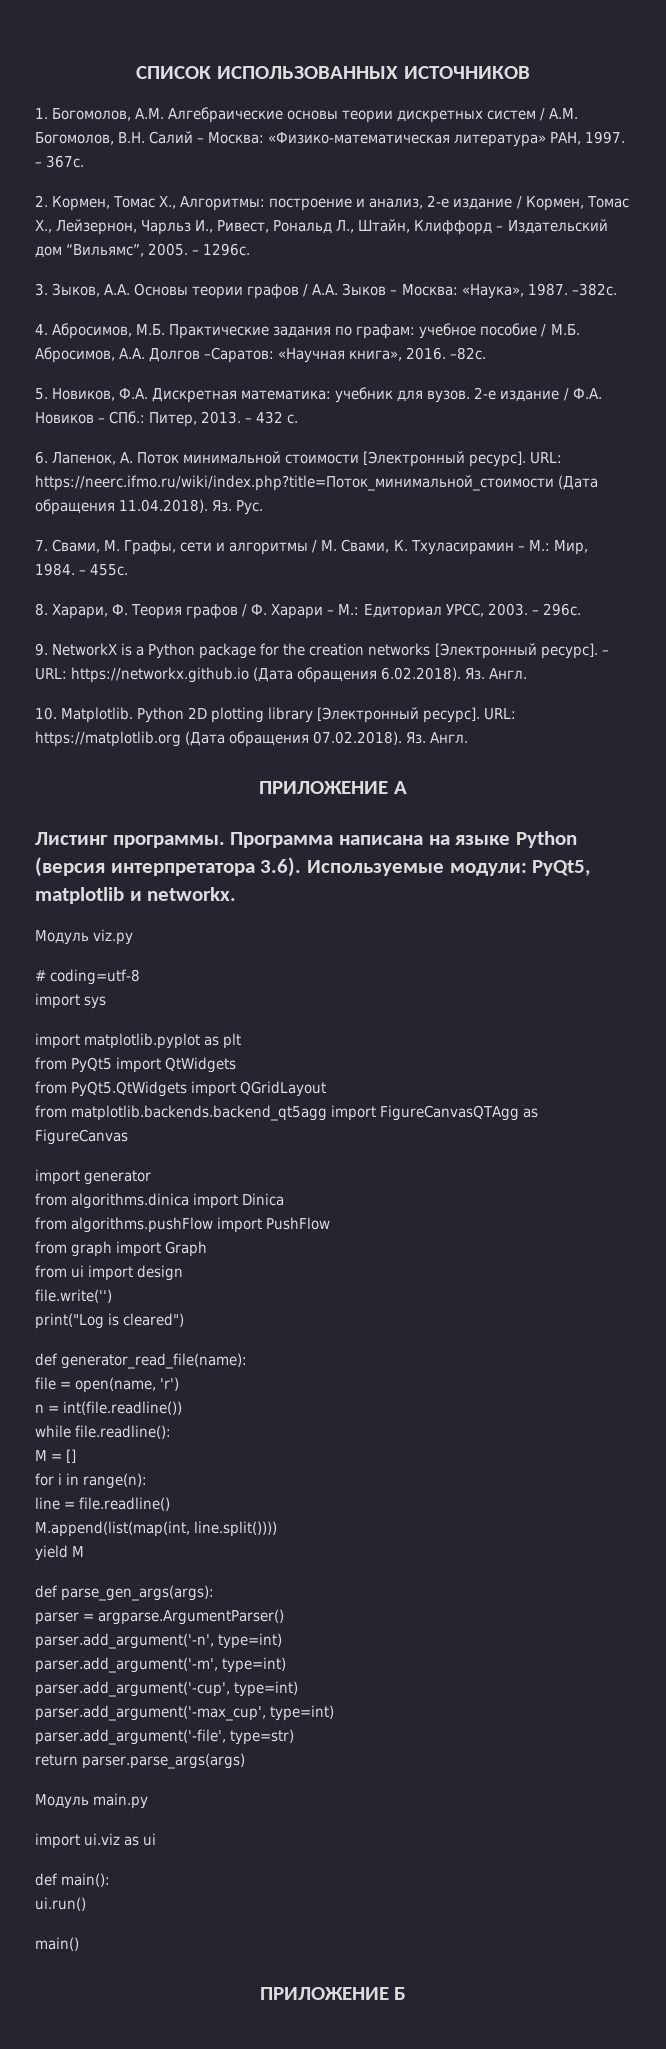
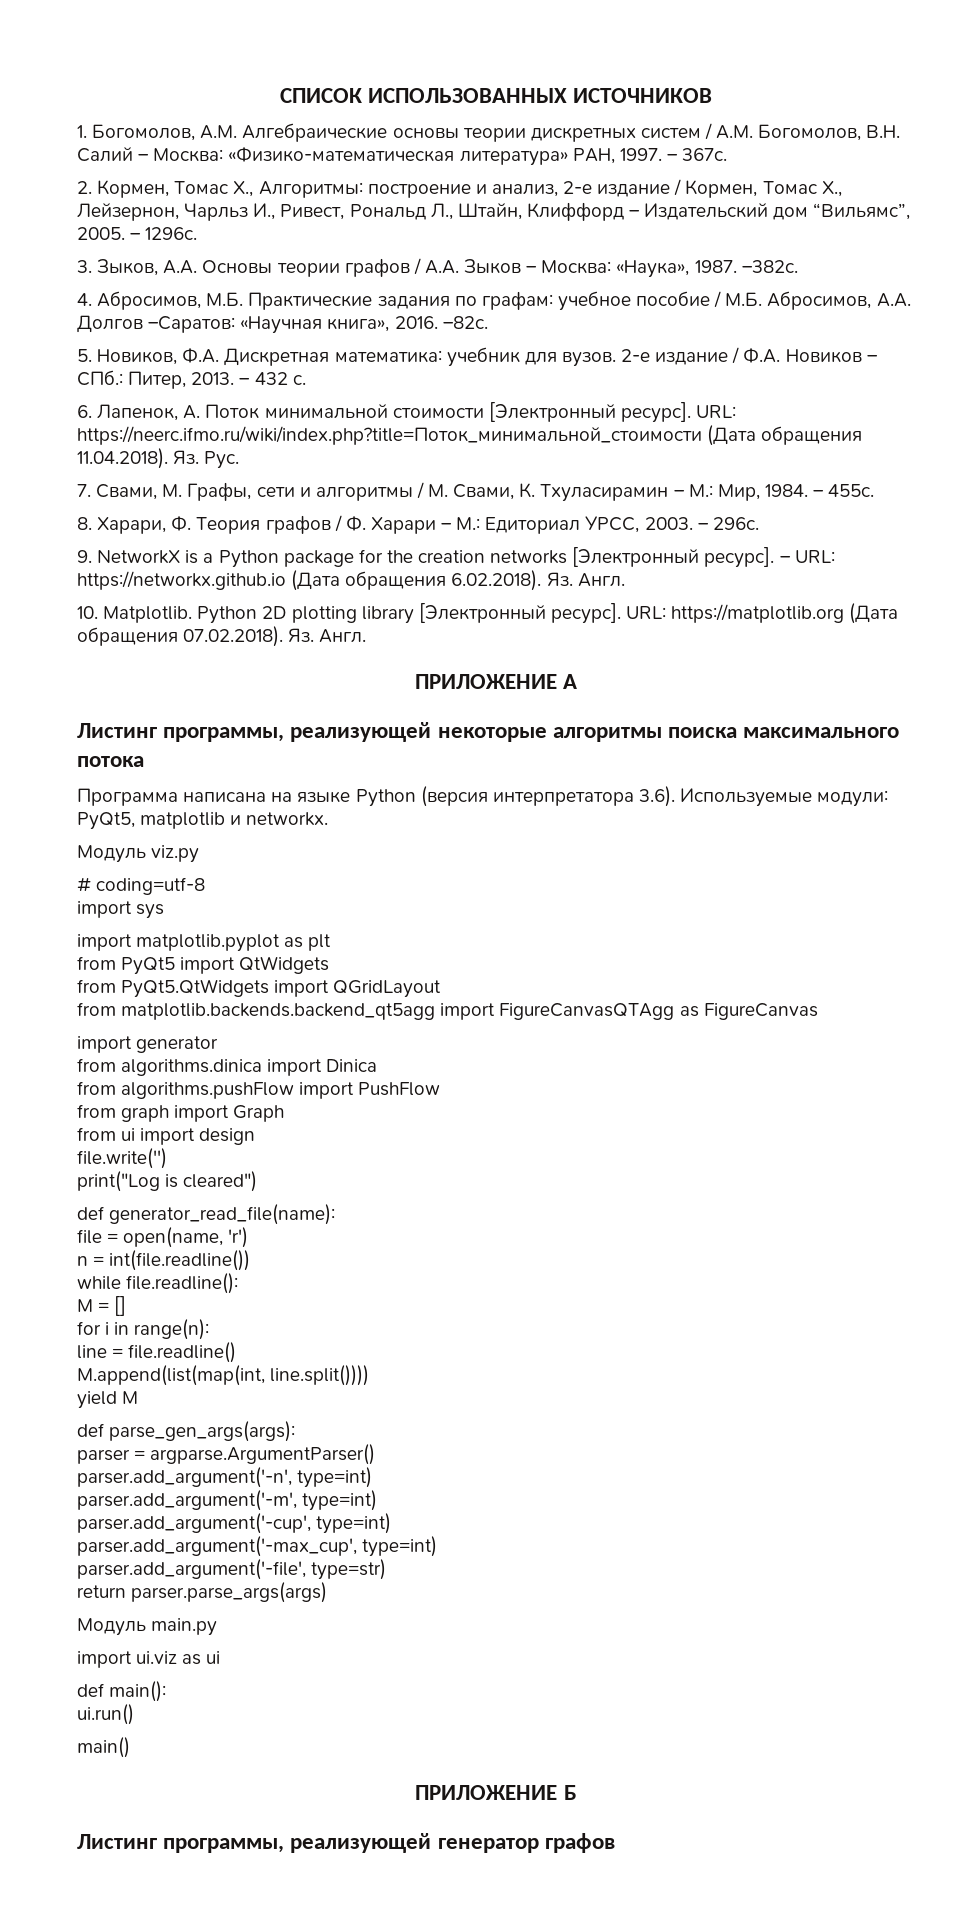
- Листинг программы. Программа написана на языке Python (версия интерпретатора 3.6). Используемые модули: PyQt5, matplotlib и networkx.
+ Листинг программы, реализующей некоторые алгоритмы поиска максимального потока
+ Программа написана на языке Python (версия интерпретатора 3.6). Используемые модули: PyQt5, matplotlib и networkx.
+ Листинг программы, реализующей генератор графов

